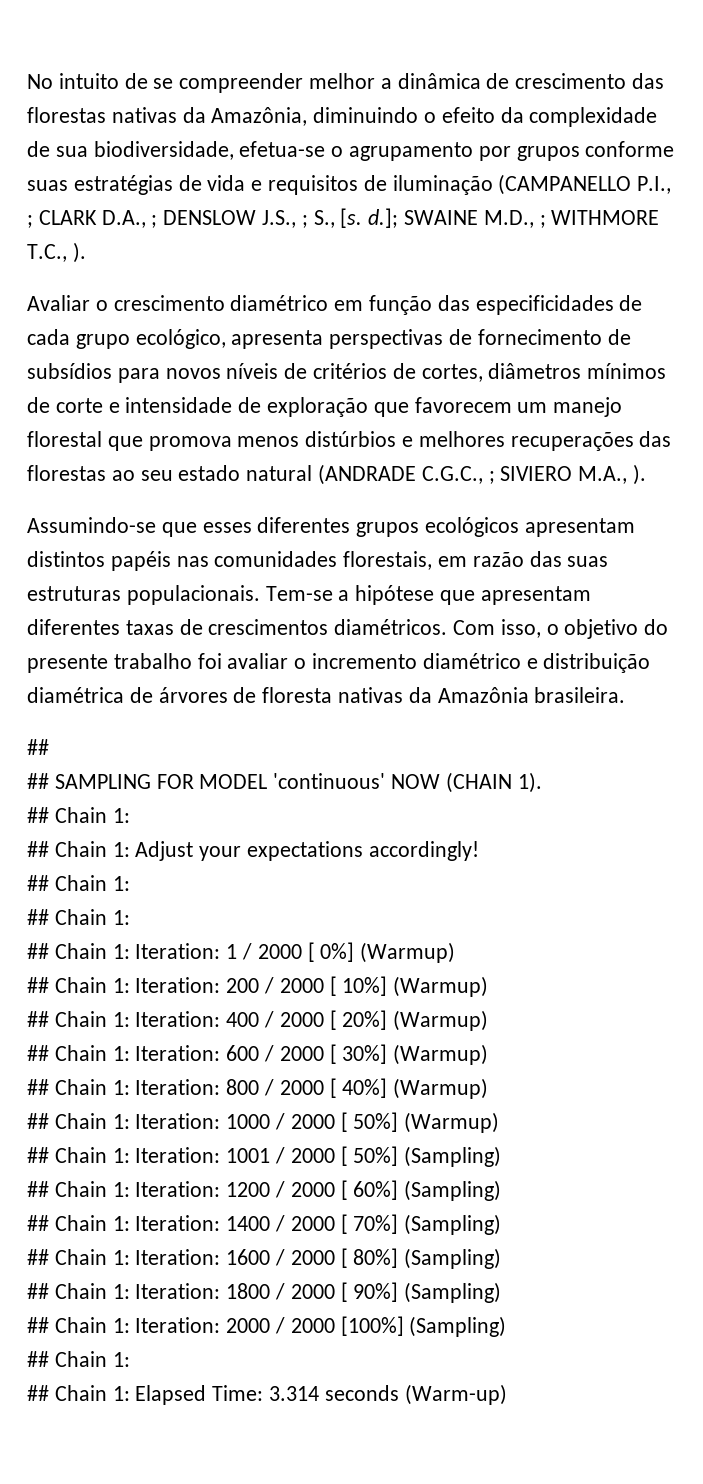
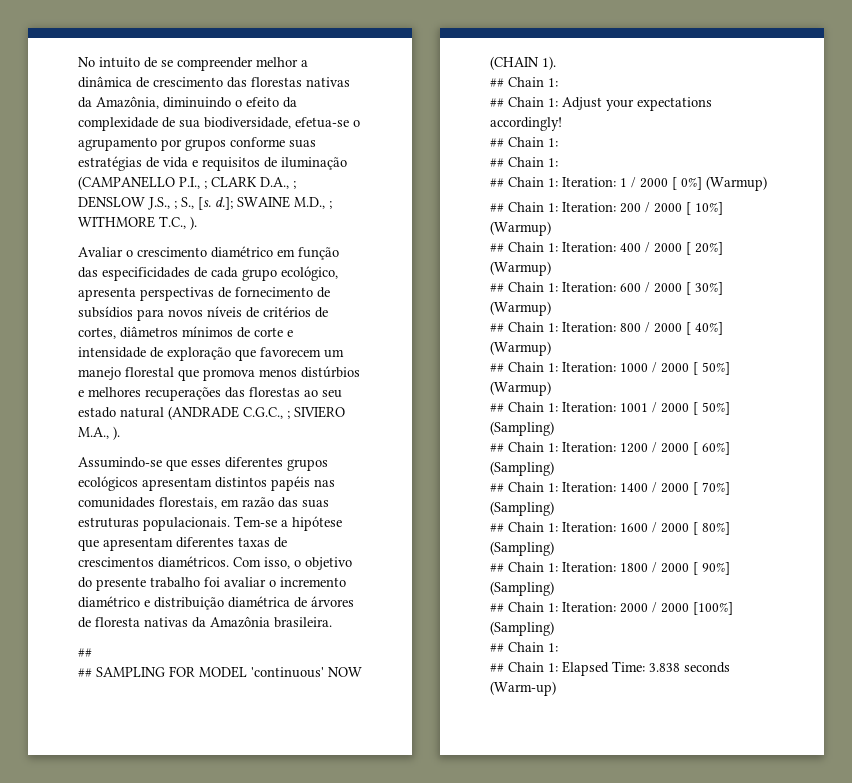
- ## Chain 1: Elapsed Time: 3.314 seconds (Warm-up)
+ ## Chain 1: Elapsed Time: 3.838 seconds (Warm-up)

